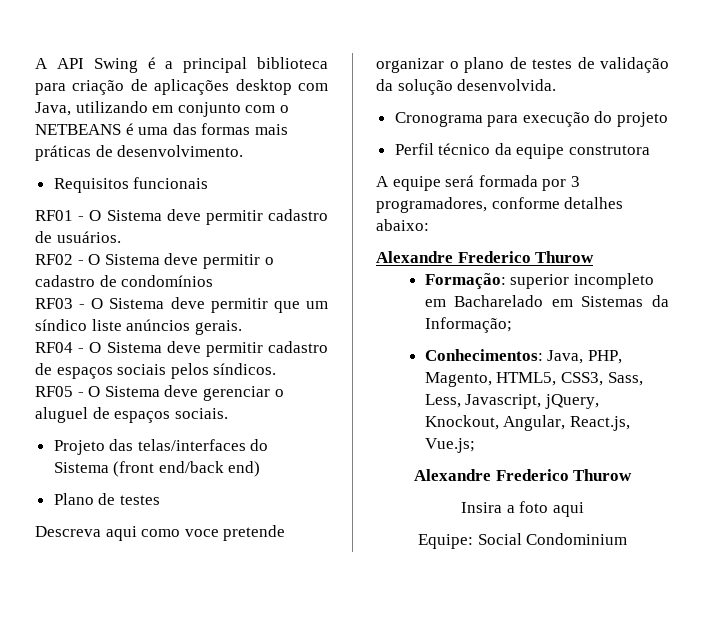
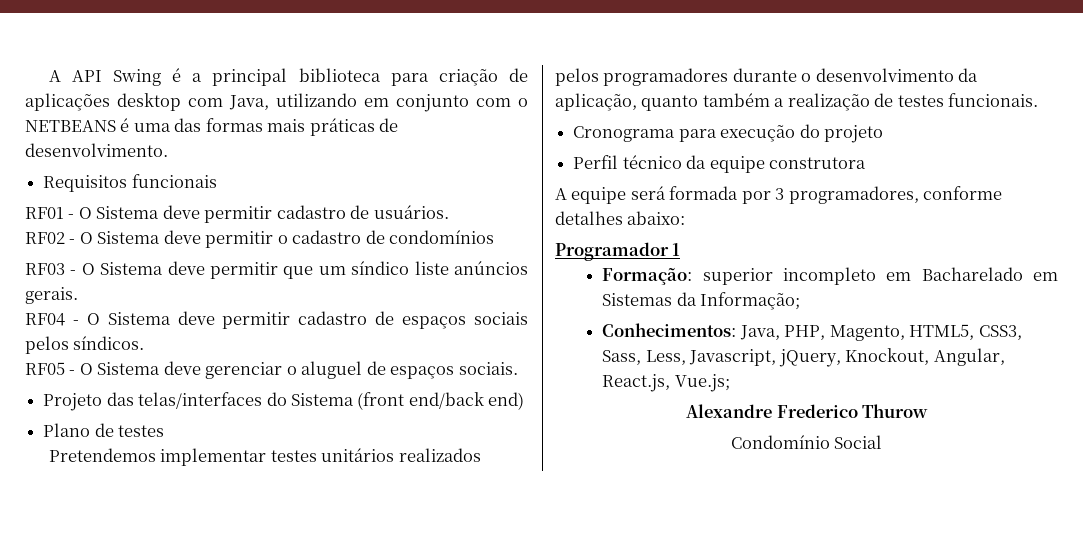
- Descreva aqui como voce pretende organizar o plano de testes de validação da solução desenvolvida.
+ Pretendemos implementar testes unitários realizados pelos programadores durante o desenvolvimento da aplicação, quanto também a realização de testes funcionais.
  A equipe será formada por 3 programadores, conforme detalhes abaixo:
- Alexandre Frederico Thurow
+ Programador 1
- Insira a foto aqui
- Equipe: Social Condominium
+ Condomínio Social

